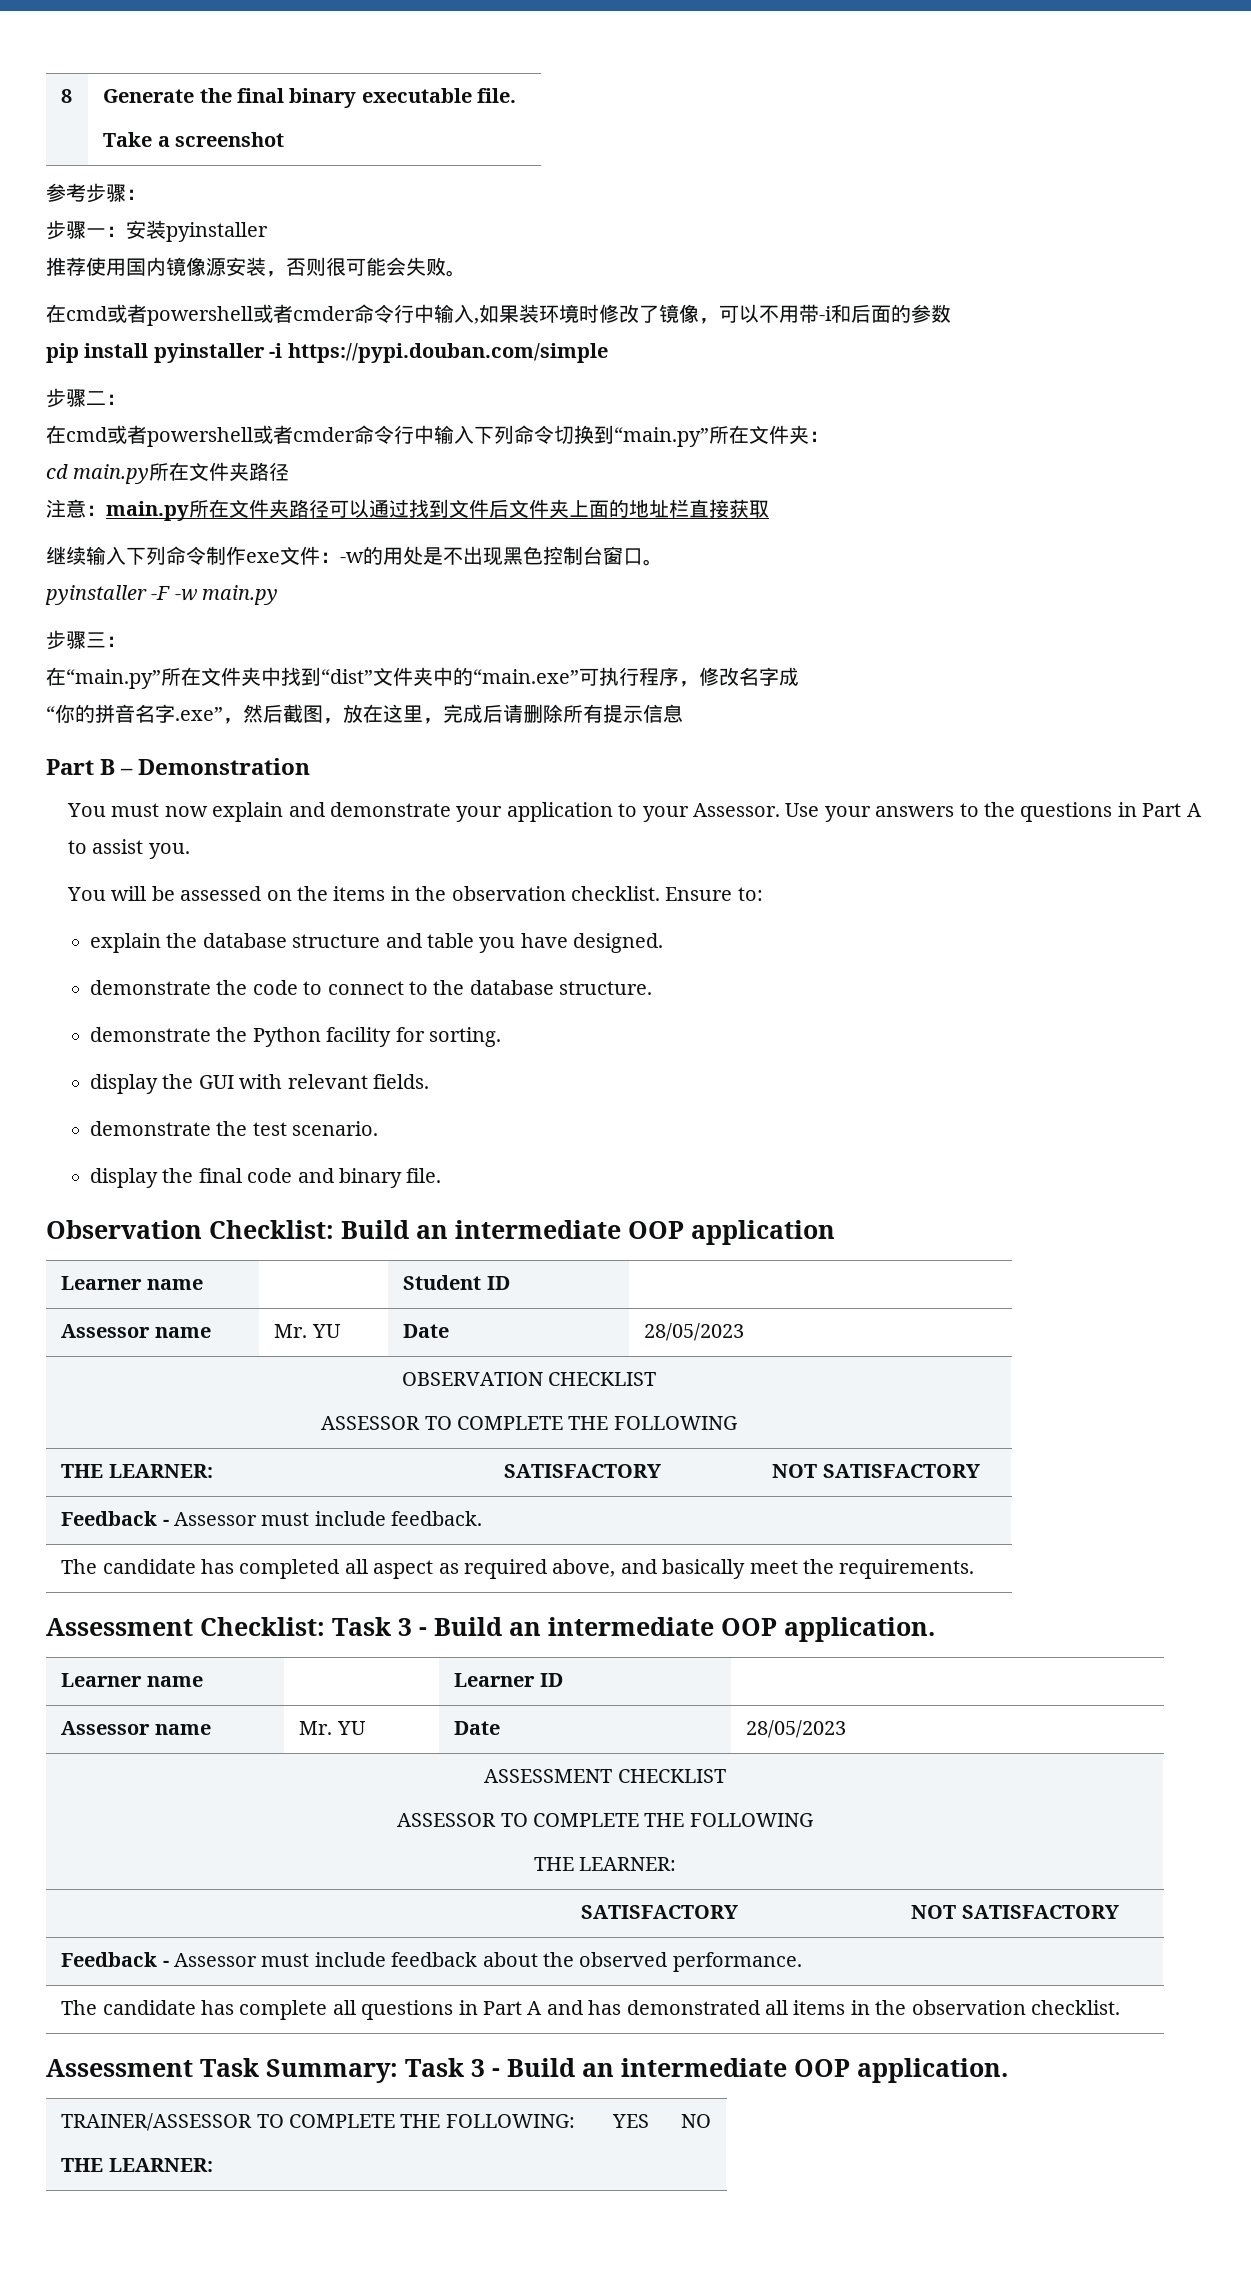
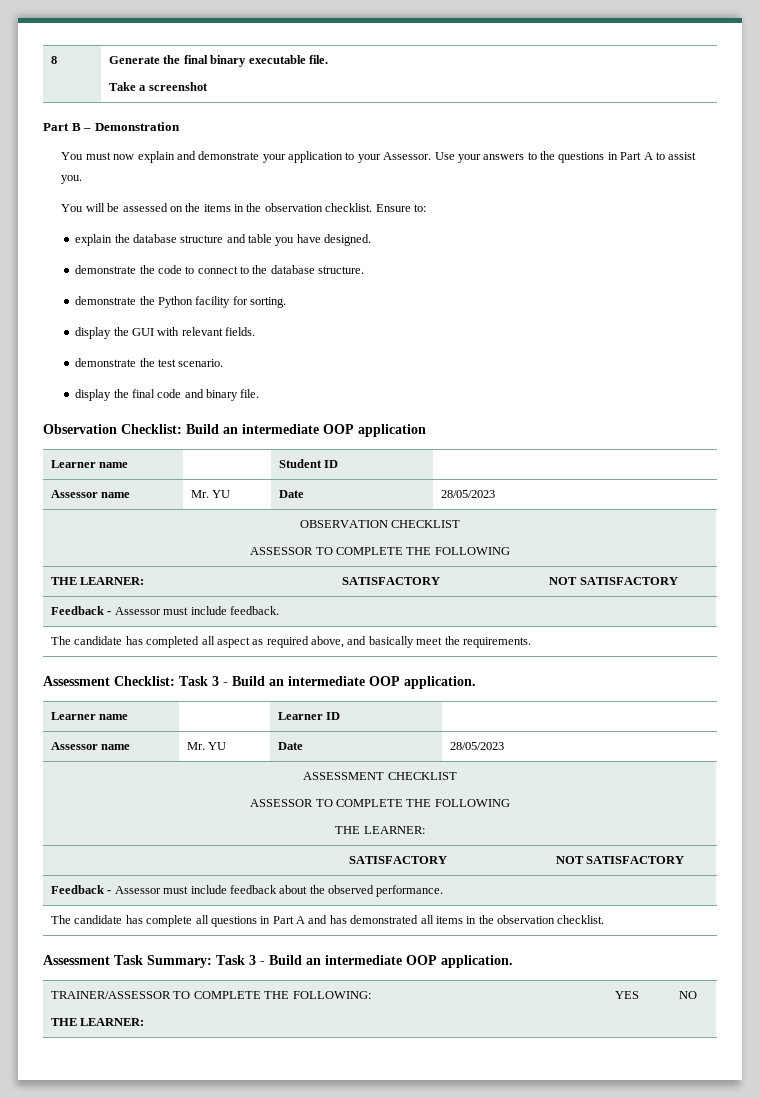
- 参考步骤：
- 步骤一：安装pyinstaller
- 推荐使用国内镜像源安装，否则很可能会失败。
- 在cmd或者powershell或者cmder命令行中输入,如果装环境时修改了镜像，可以不用带-i和后面的参数
- pip install pyinstaller -i https://pypi.douban.com/simple
- 步骤二：
- 在cmd或者powershell或者cmder命令行中输入下列命令切换到“main.py”所在文件夹：
- cd main.py所在文件夹路径
- 注意：main.py所在文件夹路径可以通过找到文件后文件夹上面的地址栏直接获取
- 继续输入下列命令制作exe文件：-w的用处是不出现黑色控制台窗口。
- pyinstaller -F -w main.py
- 步骤三：
- 在“main.py”所在文件夹中找到“dist”文件夹中的“main.exe”可执行程序，修改名字成
- “你的拼音名字.exe”，然后截图，放在这里，完成后请删除所有提示信息

